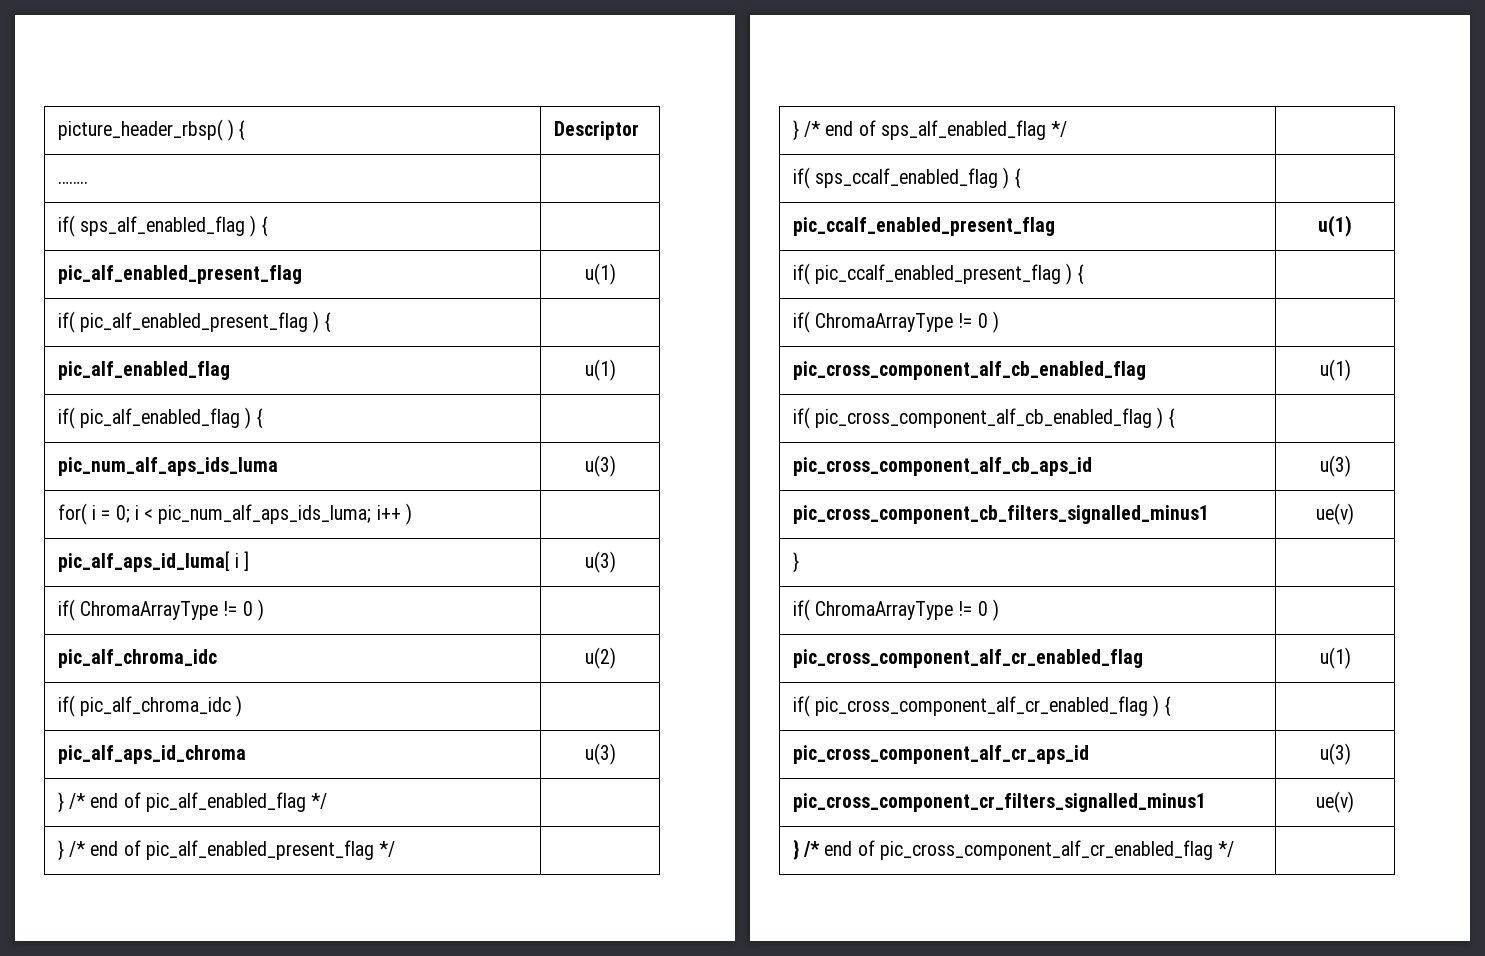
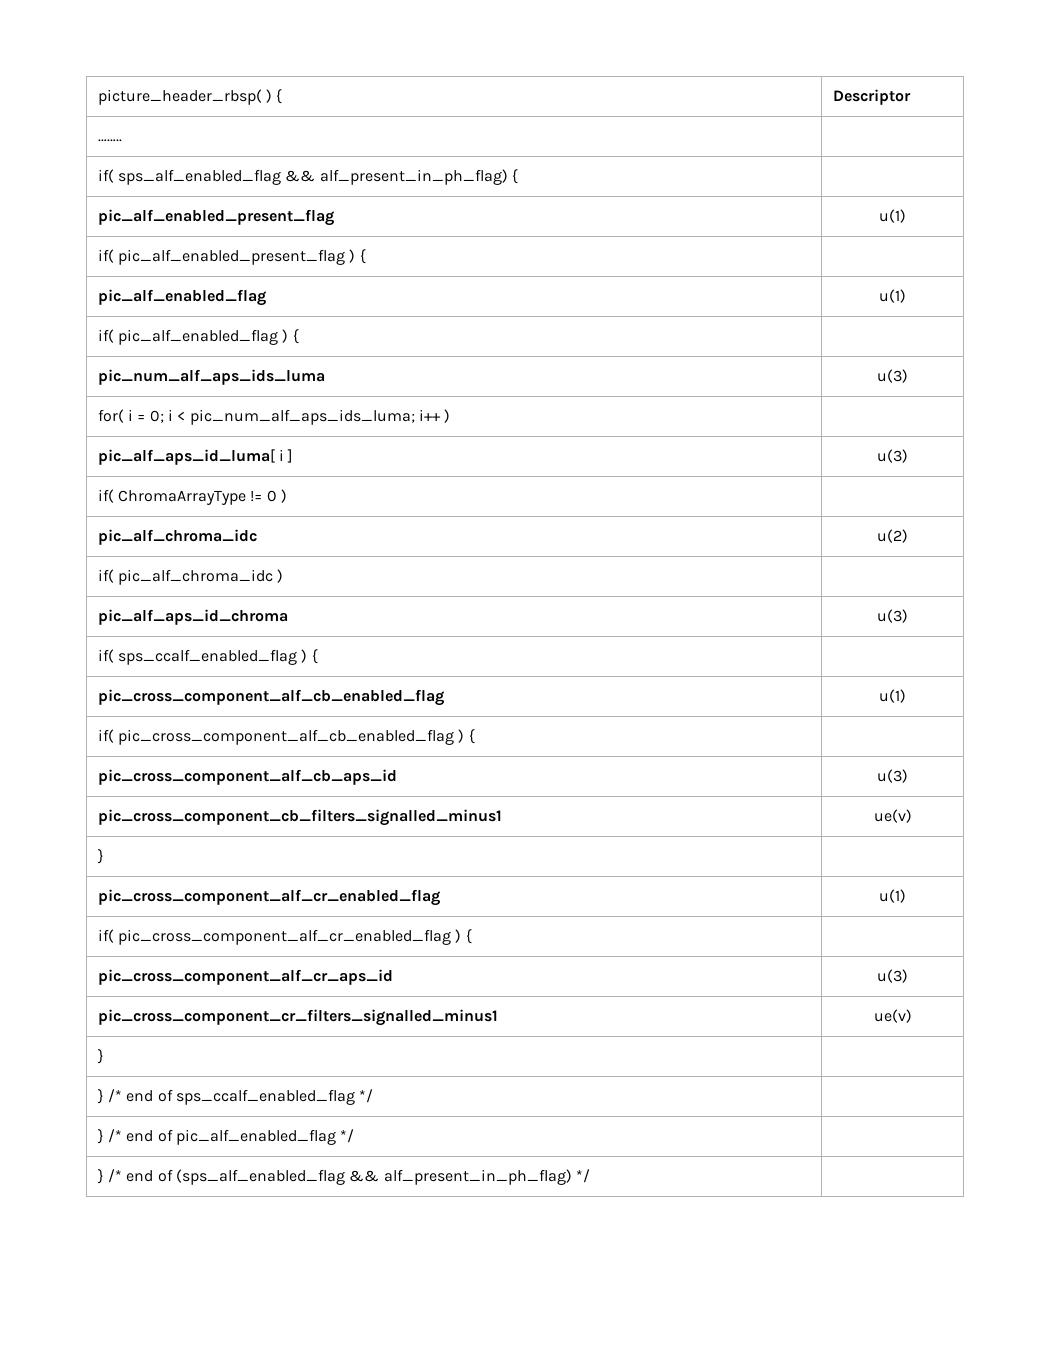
- if( sps_alf_enabled_flag ) { |
+ if( sps_alf_enabled_flag && alf_present_in_ph_flag) { |
- } /* end of pic_alf_enabled_flag */ |
- } /* end of pic_alf_enabled_present_flag */ |
- } /* end of sps_alf_enabled_flag */ |
  if( sps_ccalf_enabled_flag ) { |
- pic_ccalf_enabled_present_flag | u(1)
- if( pic_ccalf_enabled_present_flag ) { |
- if( ChromaArrayType != 0 ) |
  pic_cross_component_cb_filters_signalled_minus1 | ue(v)
  } |
- if( ChromaArrayType != 0 ) |
  pic_cross_component_cr_filters_signalled_minus1 | ue(v)
- } /* end of pic_cross_component_alf_cr_enabled_flag */ |
+ } |
+ } /* end of sps_ccalf_enabled_flag */ |
+ } /* end of pic_alf_enabled_flag */ |
+ } /* end of (sps_alf_enabled_flag && alf_present_in_ph_flag) */ |

